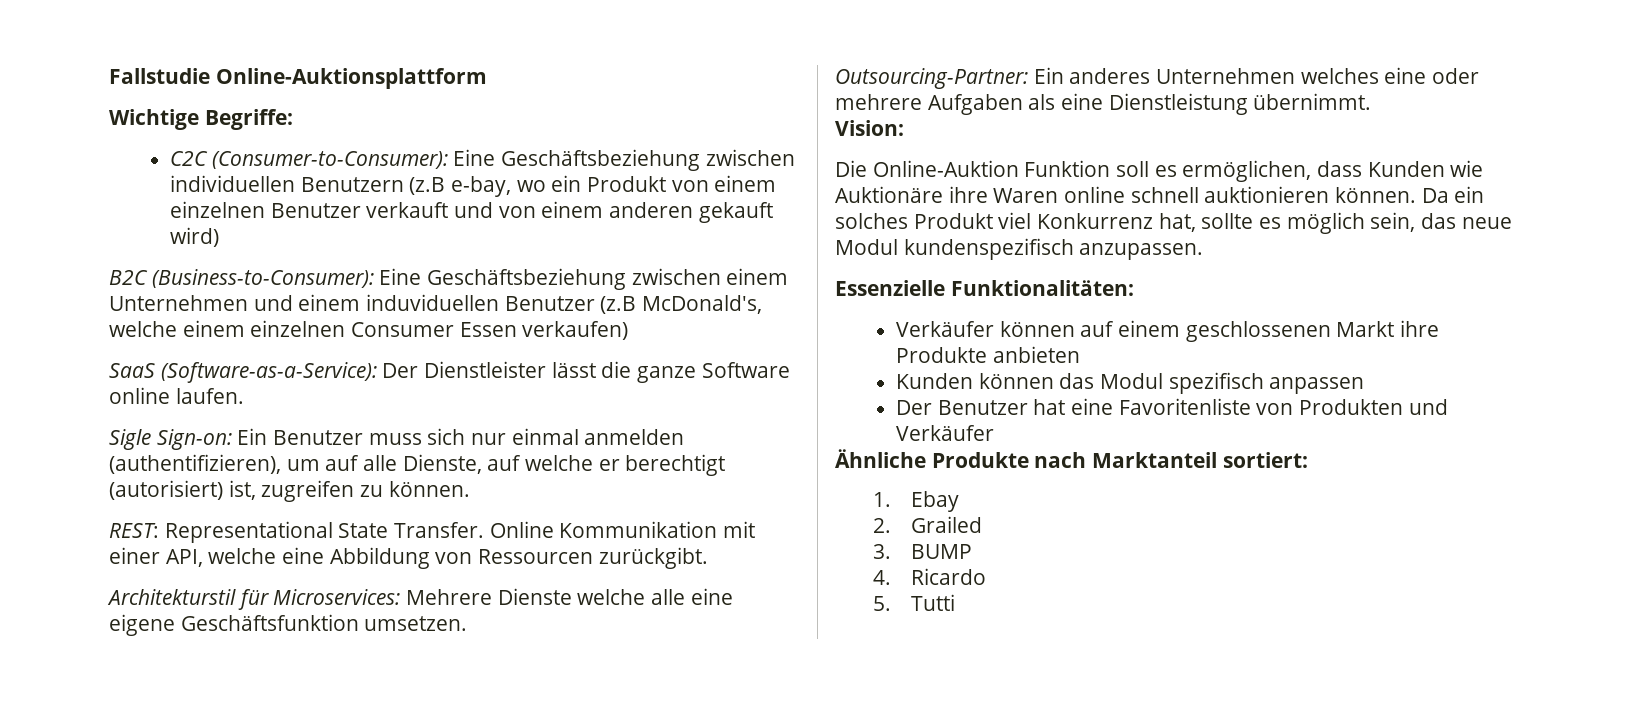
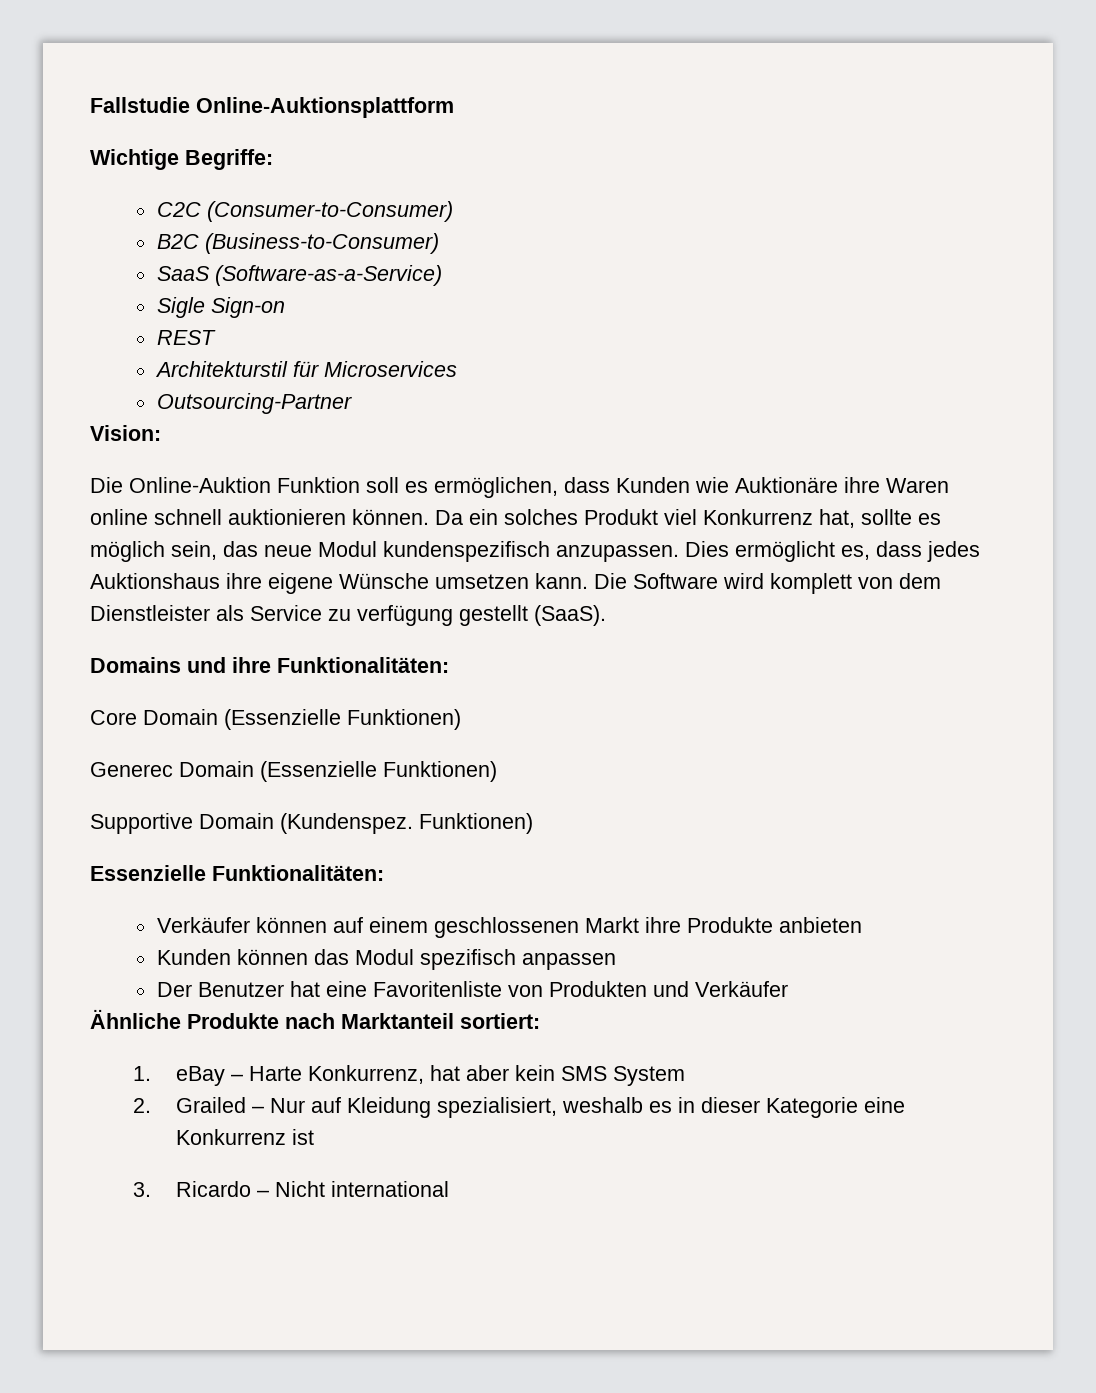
- C2C (Consumer-to-Consumer): Eine Geschäftsbeziehung zwischen individuellen Benutzern (z.B e-bay, wo ein Produkt von einem einzelnen Benutzer verkauft und von einem anderen gekauft wird)
- B2C (Business-to-Consumer): Eine Geschäftsbeziehung zwischen einem Unternehmen und einem induviduellen Benutzer (z.B McDonald's, welche einem einzelnen Consumer Essen verkaufen)
- SaaS (Software-as-a-Service): Der Dienstleister lässt die ganze Software online laufen.
- Sigle Sign-on: Ein Benutzer muss sich nur einmal anmelden (authentifizieren), um auf alle Dienste, auf welche er berechtigt (autorisiert) ist, zugreifen zu können.
- REST: Representational State Transfer. Online Kommunikation mit einer API, welche eine Abbildung von Ressourcen zurückgibt.
- Architekturstil für Microservices: Mehrere Dienste welche alle eine eigene Geschäftsfunktion umsetzen.
- Outsourcing-Partner: Ein anderes Unternehmen welches eine oder mehrere Aufgaben als eine Dienstleistung übernimmt.
+ C2C (Consumer-to-Consumer)
+ B2C (Business-to-Consumer)
+ SaaS (Software-as-a-Service)
+ Sigle Sign-on
+ REST
+ Architekturstil für Microservices
+ Outsourcing-Partner
+ Dies ermöglicht es, dass jedes Auktionshaus ihre eigene Wünsche umsetzen kann. Die Software wird komplett von dem Dienstleister als Service zu verfügung gestellt (SaaS).
+ Domains und ihre Funktionalitäten:
+ Core Domain (Essenzielle Funktionen)
+ Generec Domain (Essenzielle Funktionen)
+ Supportive Domain (Kundenspez. Funktionen)
- 1. Ebay
- 2. Grailed
- 3. BUMP
- 4. Ricardo
- 5. Tutti
+ 1. eBay – Harte Konkurrenz, hat aber kein SMS System
+ 2. Grailed – Nur auf Kleidung spezialisiert, weshalb es in dieser Kategorie eine Konkurrenz ist
+ 3. Ricardo – Nicht international

